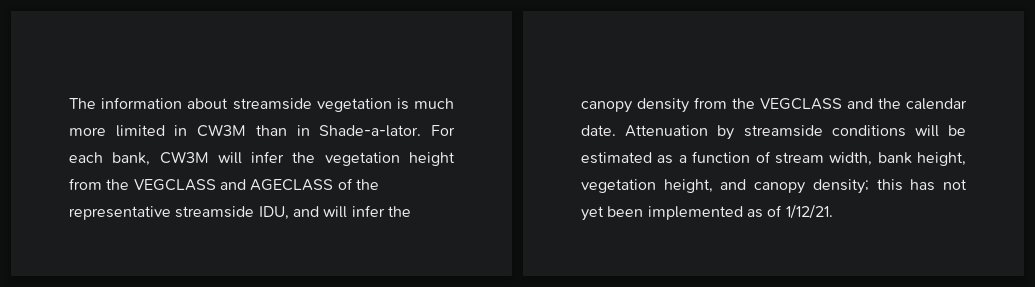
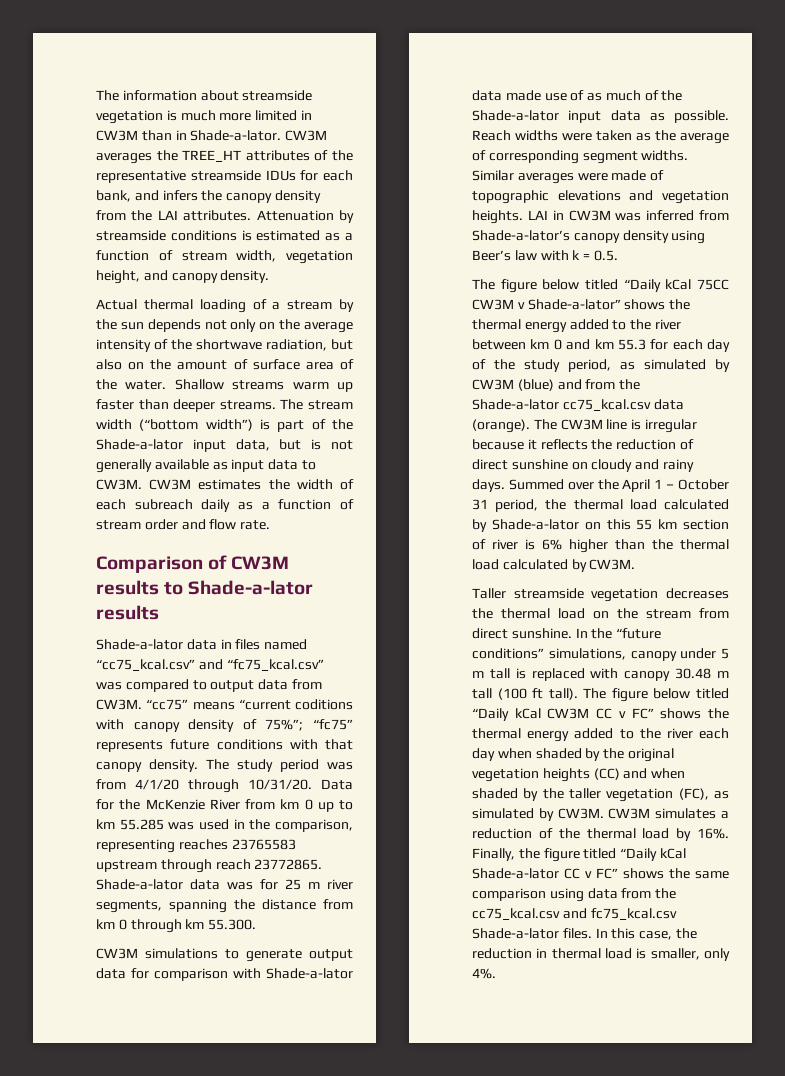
- For each bank, CW3M will infer the vegetation height from the VEGCLASS and AGECLASS of the representative streamside IDU, and will infer the canopy density from the VEGCLASS and the calendar date.
+ CW3M averages the TREE_HT attributes of the representative streamside IDUs for each bank, and infers the canopy density from the LAI attributes.
- Attenuation by streamside conditions will be estimated as a function of stream width, bank height, vegetation height, and canopy density; this has not yet been implemented as of 1/12/21.
+ Attenuation by streamside conditions is estimated as a function of stream width, vegetation height, and canopy density.
+ Actual thermal loading of a stream by the sun depends not only on the average intensity of the shortwave radiation, but also on the amount of surface area of the water. Shallow streams warm up faster than deeper streams. The stream width (“bottom width”) is part of the Shade-a-lator input data, but is not generally available as input data to CW3M. CW3M estimates the width of each subreach daily as a function of stream order and flow rate.
+ Comparison of CW3M results to Shade-a-lator results
+ Shade-a-lator data in files named “cc75_kcal.csv” and “fc75_kcal.csv” was compared to output data from CW3M. “cc75” means “current coditions with canopy density of 75%”; “fc75” represents future conditions with that canopy density. The study period was from 4/1/20 through 10/31/20. Data for the McKenzie River from km 0 up to km 55.285 was used in the comparison, representing reaches 23765583 upstream through reach 23772865. Shade-a-lator data was for 25 m river segments, spanning the distance from km 0 through km 55.300.
+ CW3M simulations to generate output data for comparison with Shade-a-lator data made use of as much of the Shade-a-lator input data as possible. Reach widths were taken as the average of corresponding segment widths. Similar averages were made of topographic elevations and vegetation heights. LAI in CW3M was inferred from Shade-a-lator’s canopy density using Beer’s law with k = 0.5.
+ The figure below titled “Daily kCal 75CC CW3M v Shade-a-lator” shows the thermal energy added to the river between km 0 and km 55.3 for each day of the study period, as simulated by CW3M (blue) and from the Shade-a-lator cc75_kcal.csv data (orange). The CW3M line is irregular because it reflects the reduction of direct sunshine on cloudy and rainy days. Summed over the April 1 – October 31 period, the thermal load calculated by Shade-a-lator on this 55 km section of river is 6% higher than the thermal load calculated by CW3M.
+ Taller streamside vegetation decreases the thermal load on the stream from direct sunshine. In the “future conditions” simulations, canopy under 5 m tall is replaced with canopy 30.48 m tall (100 ft tall). The figure below titled “Daily kCal CW3M CC v FC” shows the thermal energy added to the river each day when shaded by the original vegetation heights (CC) and when shaded by the taller vegetation (FC), as simulated by CW3M. CW3M simulates a reduction of the thermal load by 16%. Finally, the figure titled “Daily kCal Shade-a-lator CC v FC” shows the same comparison using data from the cc75_kcal.csv and fc75_kcal.csv Shade-a-lator files. In this case, the reduction in thermal load is smaller, only 4%.

